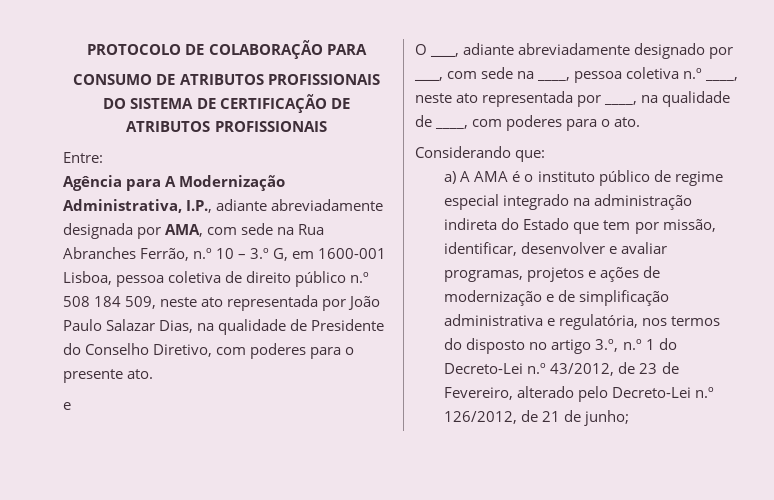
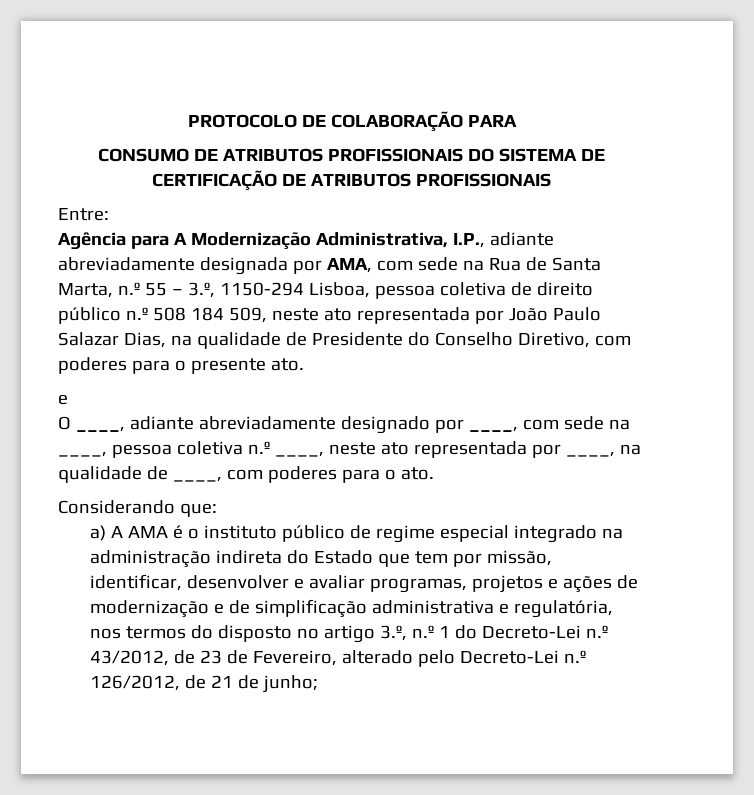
- Agência para A Modernização Administrativa, I.P., adiante abreviadamente designada por AMA, com sede na Rua Abranches Ferrão, n.º 10 – 3.º G, em 1600-001 Lisboa, pessoa coletiva de direito público n.º 508 184 509, neste ato representada por João Paulo Salazar Dias, na qualidade de Presidente do Conselho Diretivo, com poderes para o presente ato.
+ Agência para A Modernização Administrativa, I.P., adiante abreviadamente designada por AMA, com sede na Rua de Santa Marta, n.º 55 – 3.º, 1150-294 Lisboa, pessoa coletiva de direito público n.º 508 184 509, neste ato representada por João Paulo Salazar Dias, na qualidade de Presidente do Conselho Diretivo, com poderes para o presente ato.

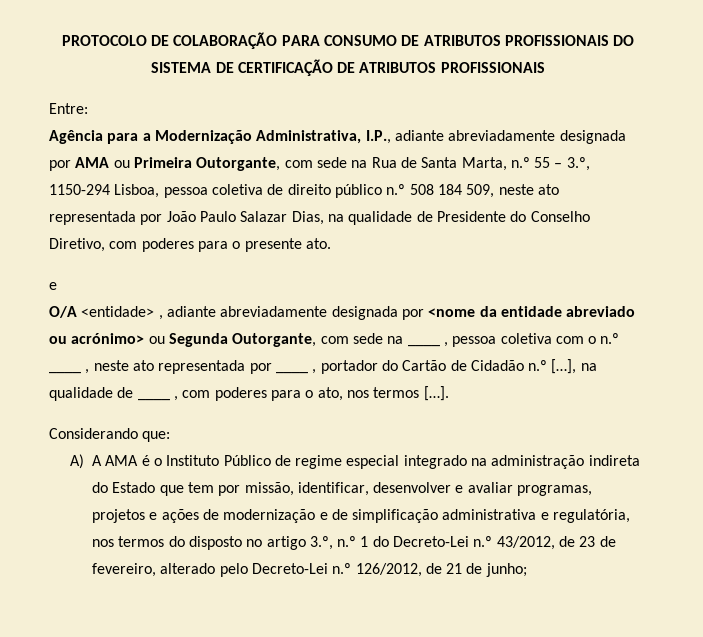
- PROTOCOLO DE COLABORAÇÃO PARA
- CONSUMO DE ATRIBUTOS PROFISSIONAIS DO SISTEMA DE CERTIFICAÇÃO DE ATRIBUTOS PROFISSIONAIS
+ PROTOCOLO DE COLABORAÇÃO PARA CONSUMO DE ATRIBUTOS PROFISSIONAIS DO SISTEMA DE CERTIFICAÇÃO DE ATRIBUTOS PROFISSIONAIS
- Agência para A Modernização Administrativa, I.P., adiante abreviadamente designada por AMA, com sede na Rua de Santa Marta, n.º 55 – 3.º, 1150-294 Lisboa, pessoa coletiva de direito público n.º 508 184 509, neste ato representada por João Paulo Salazar Dias, na qualidade de Presidente do Conselho Diretivo, com poderes para o presente ato.
+ Agência para a Modernização Administrativa, I.P., adiante abreviadamente designada por AMA ou Primeira Outorgante, com sede na Rua de Santa Marta, n.º 55 – 3.º, 1150-294 Lisboa, pessoa coletiva de direito público n.º 508 184 509, neste ato representada por João Paulo Salazar Dias, na qualidade de Presidente do Conselho Diretivo, com poderes para o presente ato.
- O ____, adiante abreviadamente designado por ____, com sede na ____, pessoa coletiva n.º ____, neste ato representada por ____, na qualidade de ____, com poderes para o ato.
+ O/A <entidade> , adiante abreviadamente designada por <nome da entidade abreviado ou acrónimo> ou Segunda Outorgante, com sede na ____ , pessoa coletiva com o n.º ____ , neste ato representada por ____ , portador do Cartão de Cidadão n.º […], na qualidade de ____ , com poderes para o ato, nos termos […].
- a) A AMA é o instituto público de regime especial integrado na administração indireta do Estado que tem por missão, identificar, desenvolver e avaliar programas, projetos e ações de modernização e de simplificação administrativa e regulatória, nos termos do disposto no artigo 3.º, n.º 1 do Decreto-Lei n.º 43/2012, de 23 de Fevereiro, alterado pelo Decreto-Lei n.º 126/2012, de 21 de junho;
+ A) A AMA é o Instituto Público de regime especial integrado na administração indireta do Estado que tem por missão, identificar, desenvolver e avaliar programas, projetos e ações de modernização e de simplificação administrativa e regulatória, nos termos do disposto no artigo 3.º, n.º 1 do Decreto-Lei n.º 43/2012, de 23 de fevereiro, alterado pelo Decreto-Lei n.º 126/2012, de 21 de junho;

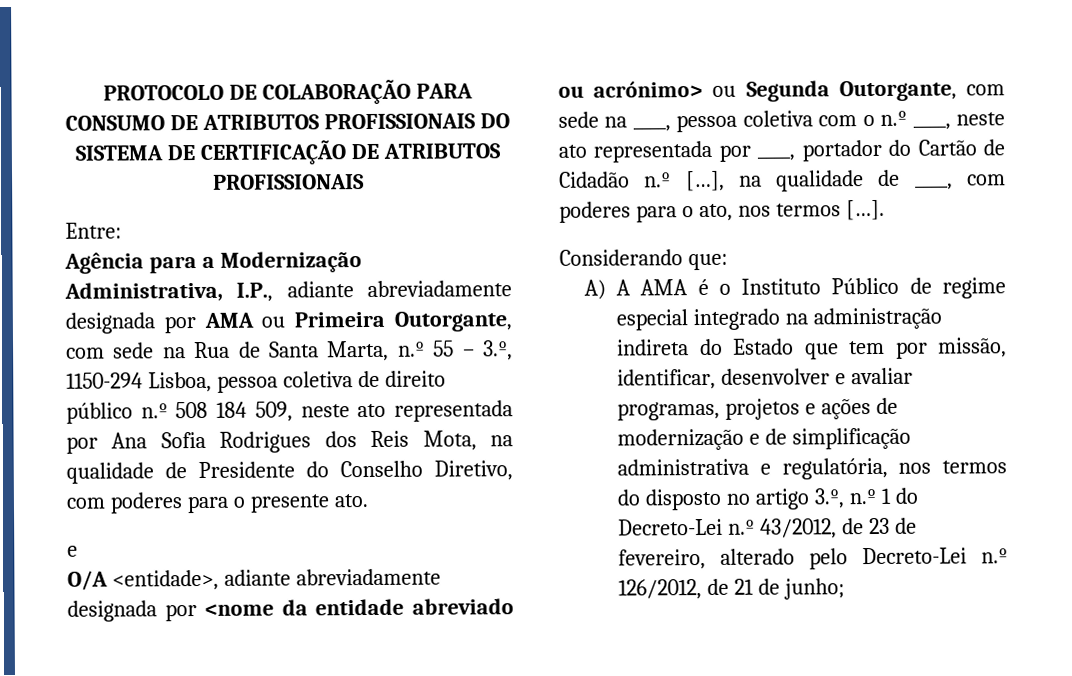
- Agência para a Modernização Administrativa, I.P., adiante abreviadamente designada por AMA ou Primeira Outorgante, com sede na Rua de Santa Marta, n.º 55 – 3.º, 1150-294 Lisboa, pessoa coletiva de direito público n.º 508 184 509, neste ato representada por João Paulo Salazar Dias, na qualidade de Presidente do Conselho Diretivo, com poderes para o presente ato.
+ Agência para a Modernização Administrativa, I.P., adiante abreviadamente designada por AMA ou Primeira Outorgante, com sede na Rua de Santa Marta, n.º 55 – 3.º, 1150-294 Lisboa, pessoa coletiva de direito público n.º 508 184 509, neste ato representada por Ana Sofia Rodrigues dos Reis Mota, na qualidade de Presidente do Conselho Diretivo, com poderes para o presente ato.
- O/A <entidade> , adiante abreviadamente designada por <nome da entidade abreviado ou acrónimo> ou Segunda Outorgante, com sede na ____ , pessoa coletiva com o n.º ____ , neste ato representada por ____ , portador do Cartão de Cidadão n.º […], na qualidade de ____ , com poderes para o ato, nos termos […].
+ O/A <entidade>, adiante abreviadamente designada por <nome da entidade abreviado ou acrónimo> ou Segunda Outorgante, com sede na ____, pessoa coletiva com o n.º ____, neste ato representada por ____, portador do Cartão de Cidadão n.º […], na qualidade de ____, com poderes para o ato, nos termos […].

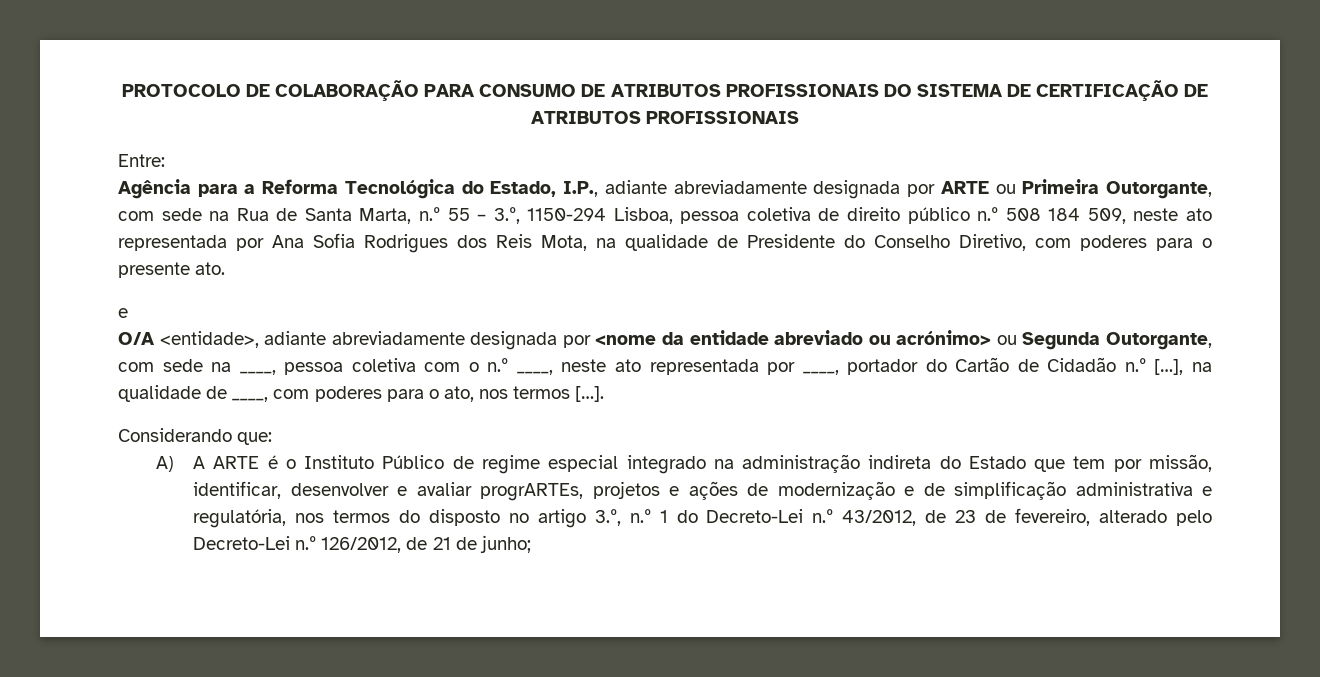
- Agência para a Modernização Administrativa, I.P., adiante abreviadamente designada por AMA ou Primeira Outorgante, com sede na Rua de Santa Marta, n.º 55 – 3.º, 1150-294 Lisboa, pessoa coletiva de direito público n.º 508 184 509, neste ato representada por Ana Sofia Rodrigues dos Reis Mota, na qualidade de Presidente do Conselho Diretivo, com poderes para o presente ato.
+ Agência para a Reforma Tecnológica do Estado, I.P., adiante abreviadamente designada por ARTE ou Primeira Outorgante, com sede na Rua de Santa Marta, n.º 55 – 3.º, 1150-294 Lisboa, pessoa coletiva de direito público n.º 508 184 509, neste ato representada por Ana Sofia Rodrigues dos Reis Mota, na qualidade de Presidente do Conselho Diretivo, com poderes para o presente ato.
- A) A AMA é o Instituto Público de regime especial integrado na administração indireta do Estado que tem por missão, identificar, desenvolver e avaliar programas, projetos e ações de modernização e de simplificação administrativa e regulatória, nos termos do disposto no artigo 3.º, n.º 1 do Decreto-Lei n.º 43/2012, de 23 de fevereiro, alterado pelo Decreto-Lei n.º 126/2012, de 21 de junho;
+ A) A ARTE é o Instituto Público de regime especial integrado na administração indireta do Estado que tem por missão, identificar, desenvolver e avaliar progrARTEs, projetos e ações de modernização e de simplificação administrativa e regulatória, nos termos do disposto no artigo 3.º, n.º 1 do Decreto-Lei n.º 43/2012, de 23 de fevereiro, alterado pelo Decreto-Lei n.º 126/2012, de 21 de junho;

